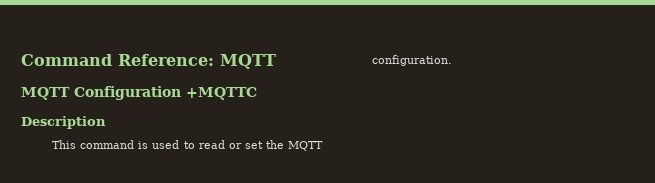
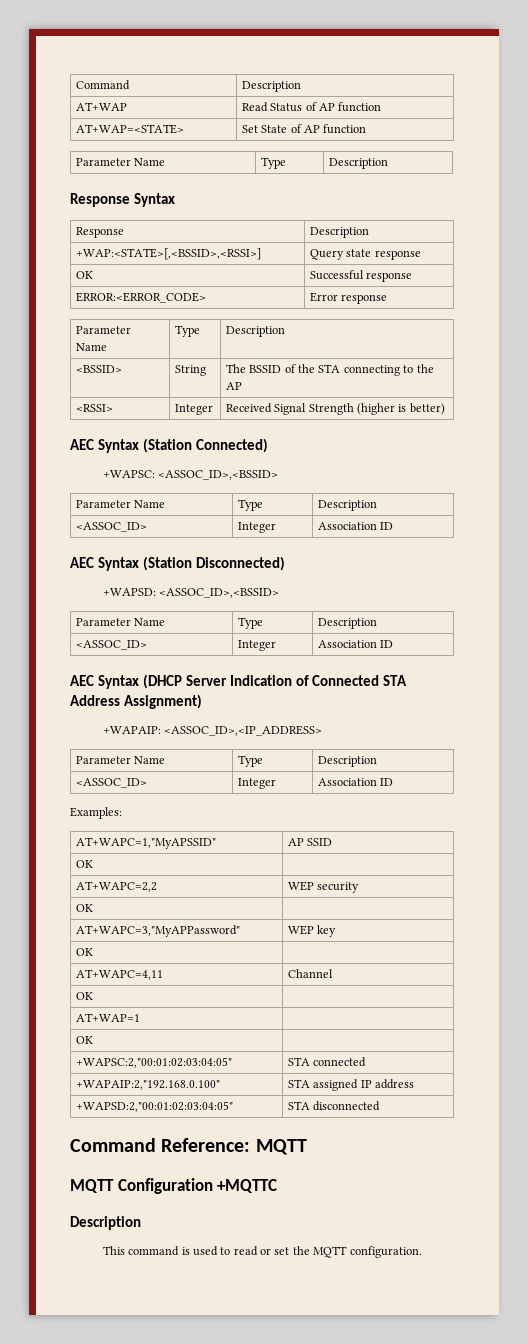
+ Command | Description
+ AT+WAP | Read Status of AP function
+ AT+WAP=<STATE> | Set State of AP function
+ Parameter Name | Type | Description
+ Response Syntax
+ Response | Description
+ +WAP:<STATE>[,<BSSID>,<RSSI>] | Query state response
+ OK | Successful response
+ ERROR:<ERROR_CODE> | Error response
+ Parameter Name | Type | Description
+ <BSSID> | String | The BSSID of the STA connecting to the AP
+ <RSSI> | Integer | Received Signal Strength (higher is better)
+ AEC Syntax (Station Connected)
+ +WAPSC: <ASSOC_ID>,<BSSID>
+ Parameter Name | Type | Description
+ <ASSOC_ID> | Integer | Association ID
+ AEC Syntax (Station Disconnected)
+ +WAPSD: <ASSOC_ID>,<BSSID>
+ Parameter Name | Type | Description
+ <ASSOC_ID> | Integer | Association ID
+ AEC Syntax (DHCP Server Indication of Connected STA Address Assignment)
+ +WAPAIP: <ASSOC_ID>,<IP_ADDRESS>
+ Parameter Name | Type | Description
+ <ASSOC_ID> | Integer | Association ID
+ Examples:
+ AT+WAPC=1,"MyAPSSID" | AP SSID
+ OK |
+ AT+WAPC=2,2 | WEP security
+ OK |
+ AT+WAPC=3,"MyAPPassword" | WEP key
+ OK |
+ AT+WAPC=4,11 | Channel
+ OK |
+ AT+WAP=1 |
+ OK |
+ +WAPSC:2,"00:01:02:03:04:05" | STA connected
+ +WAPAIP:2,"192.168.0.100" | STA assigned IP address
+ +WAPSD:2,"00:01:02:03:04:05" | STA disconnected

